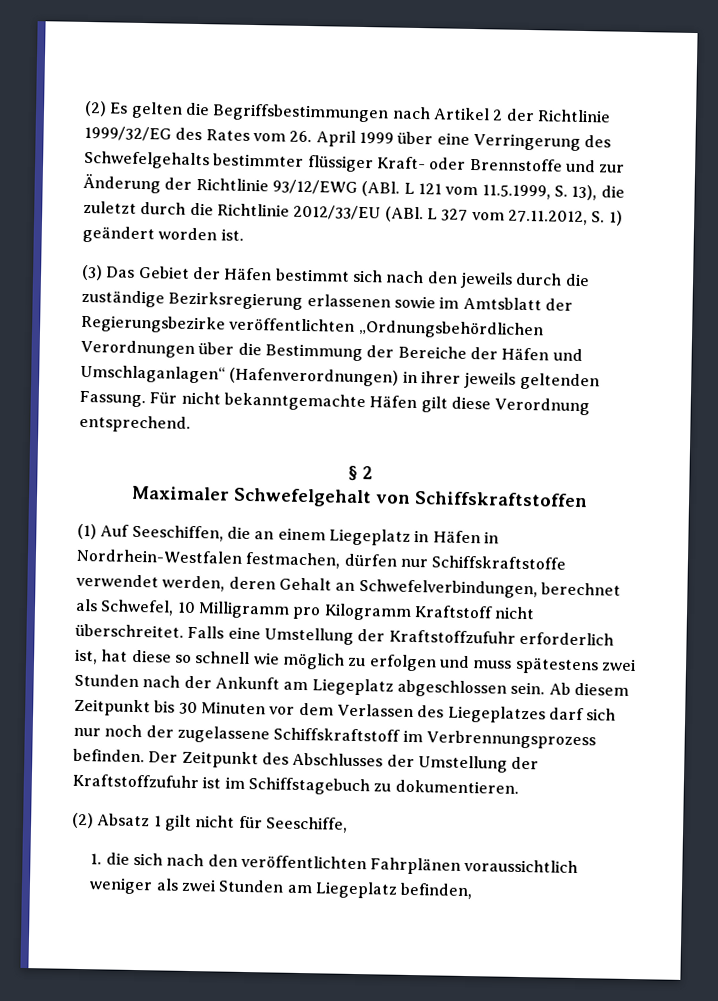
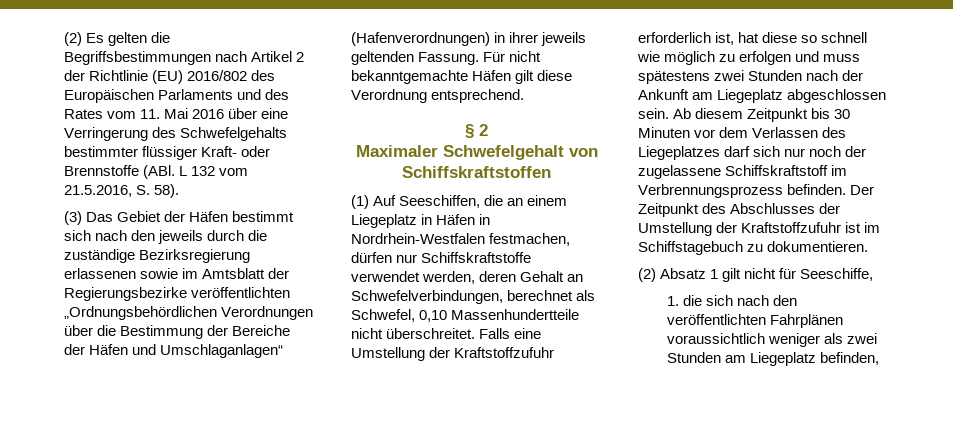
- (2) Es gelten die Begriffsbestimmungen nach Artikel 2 der Richtlinie 1999/32/EG des Rates vom 26. April 1999 über eine Verringerung des Schwefelgehalts bestimmter flüssiger Kraft- oder Brennstoffe und zur Änderung der Richtlinie 93/12/EWG (ABl. L 121 vom 11.5.1999, S. 13), die zuletzt durch die Richtlinie 2012/33/EU (ABl. L 327 vom 27.11.2012, S. 1) geändert worden ist.
+ (2) Es gelten die Begriffsbestimmungen nach Artikel 2 der Richtlinie (EU) 2016/802 des Europäischen Parlaments und des Rates vom 11. Mai 2016 über eine Verringerung des Schwefelgehalts bestimmter flüssiger Kraft- oder Brennstoffe (ABl. L 132 vom 21.5.2016, S. 58).
- (1) Auf Seeschiffen, die an einem Liegeplatz in Häfen in Nordrhein-Westfalen festmachen, dürfen nur Schiffskraftstoffe verwendet werden, deren Gehalt an Schwefelverbindungen, berechnet als Schwefel, 10 Milligramm pro Kilogramm Kraftstoff nicht überschreitet.
+ (1) Auf Seeschiffen, die an einem Liegeplatz in Häfen in Nordrhein-Westfalen festmachen, dürfen nur Schiffskraftstoffe verwendet werden, deren Gehalt an Schwefelverbindungen, berechnet als Schwefel, 0,10 Massenhundertteile nicht überschreitet.

